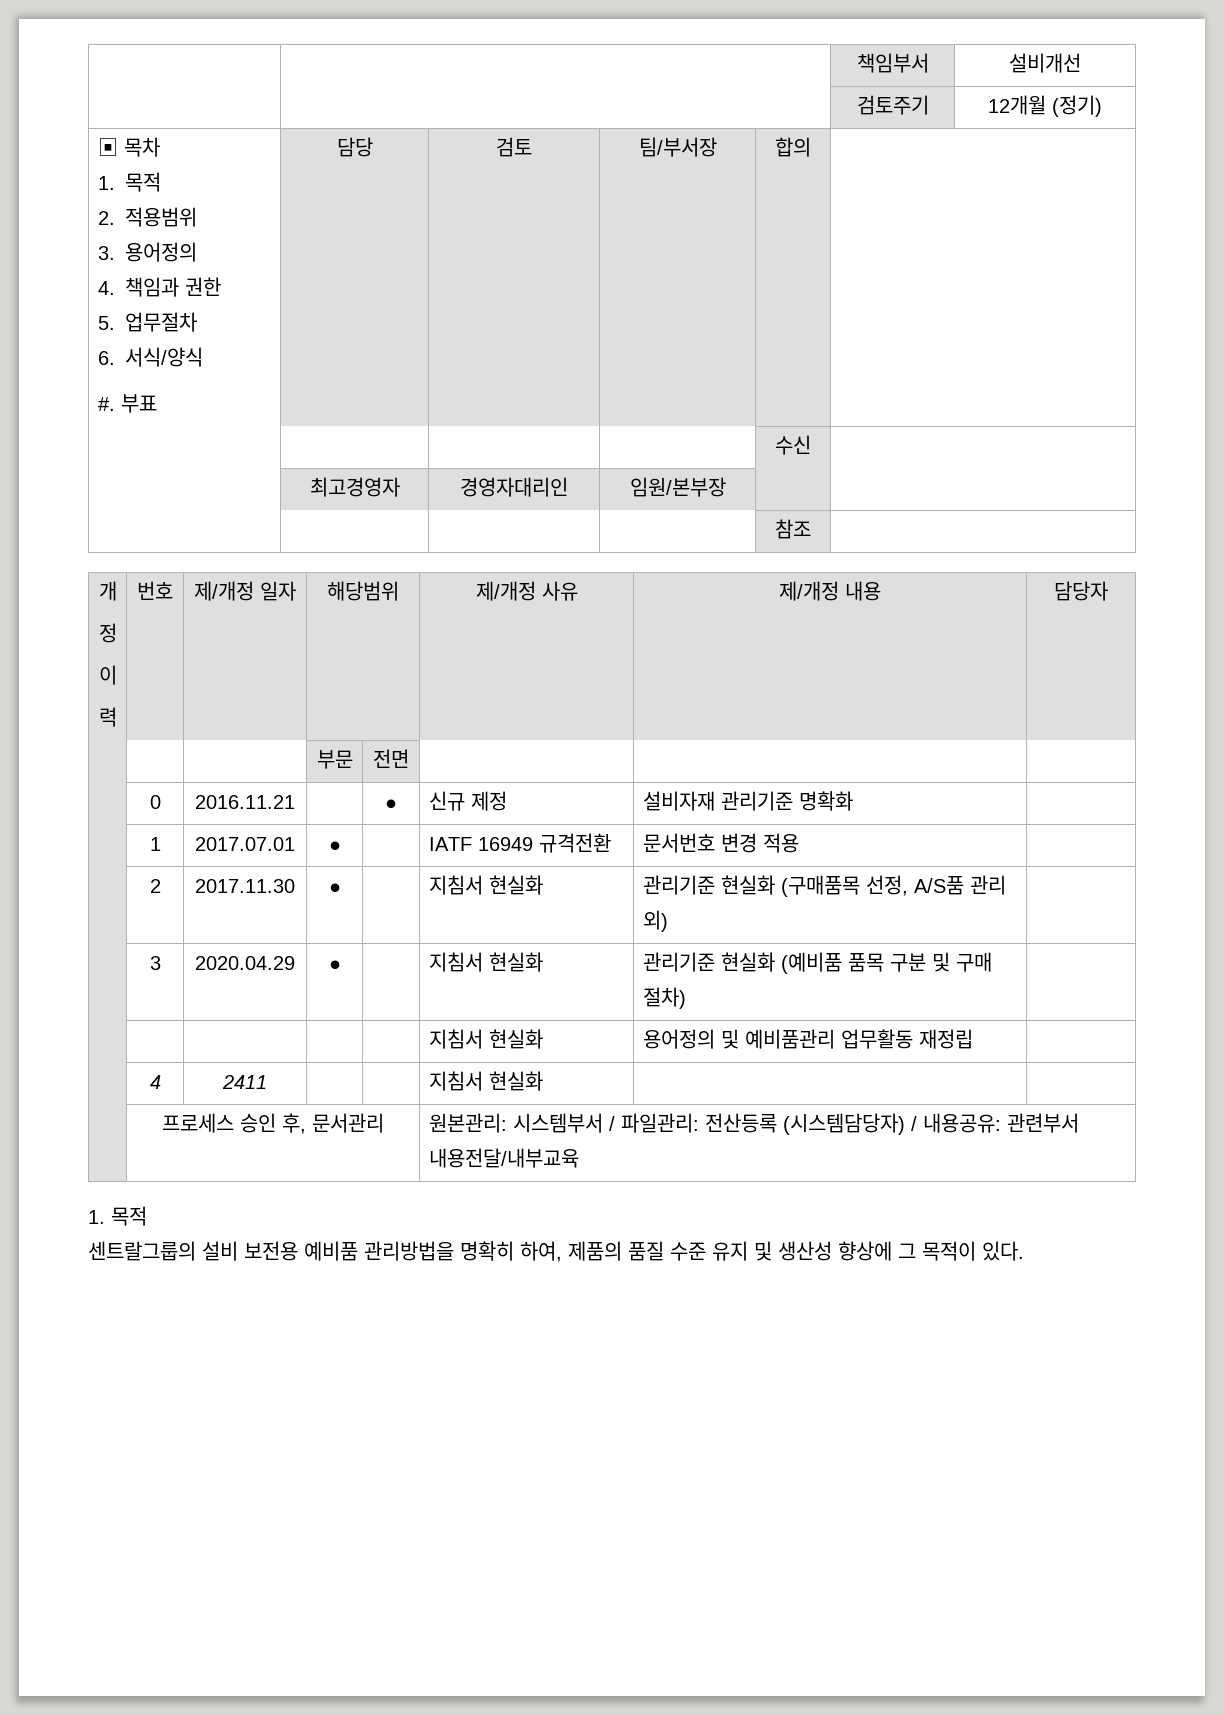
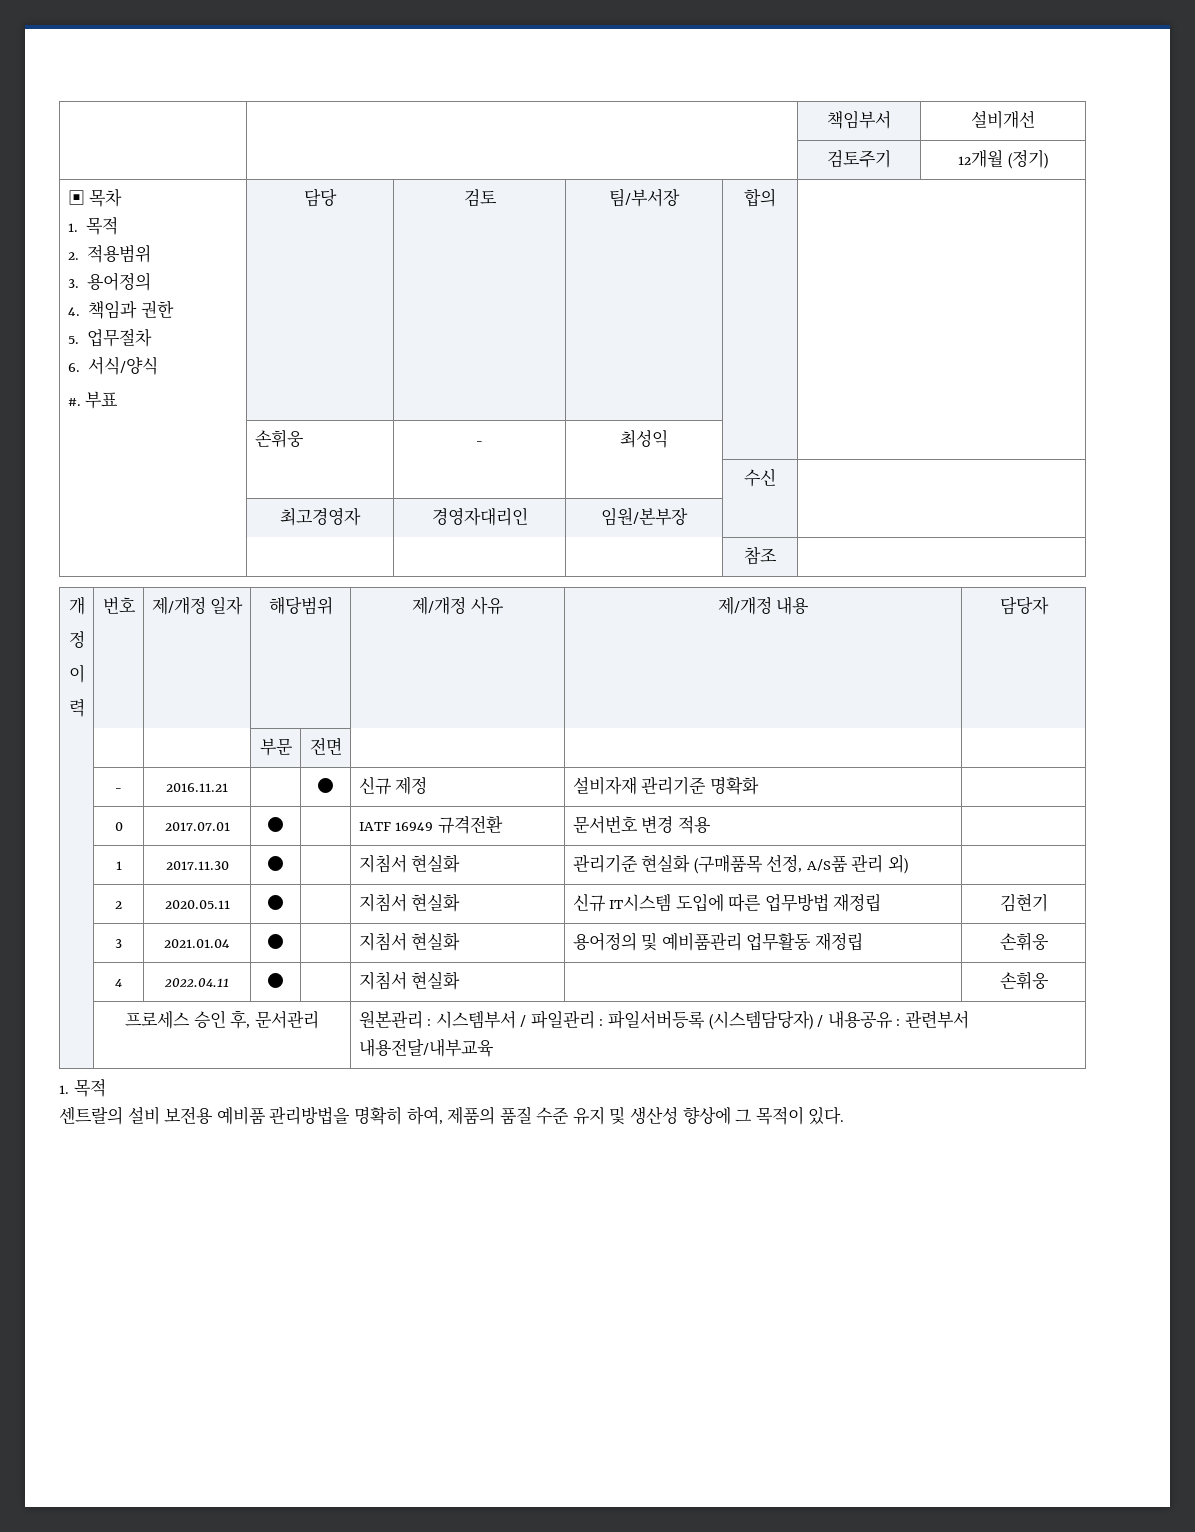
+ | 손휘웅 | - | 최성익 | |
- | 0 | 2016.11.21 | | ● | 신규 제정 | 설비자재 관리기준 명확화 |
+ | - | 2016.11.21 | | ● | 신규 제정 | 설비자재 관리기준 명확화 |
- | 1 | 2017.07.01 | ● | | IATF 16949 규격전환 | 문서번호 변경 적용 |
+ | 0 | 2017.07.01 | ● | | IATF 16949 규격전환 | 문서번호 변경 적용 |
- | 2 | 2017.11.30 | ● | | 지침서 현실화 | 관리기준 현실화 (구매품목 선정, A/S품 관리 외) |
+ | 1 | 2017.11.30 | ● | | 지침서 현실화 | 관리기준 현실화 (구매품목 선정, A/S품 관리 외) |
- | 3 | 2020.04.29 | ● | | 지침서 현실화 | 관리기준 현실화 (예비품 품목 구분 및 구매 절차) |
- | | | | | 지침서 현실화 | 용어정의 및 예비품관리 업무활동 재정립 |
+ | 2 | 2020.05.11 | ● | | 지침서 현실화 | 신규 IT시스템 도입에 따른 업무방법 재정립 | 김현기
+ | 3 | 2021.01.04 | ● | | 지침서 현실화 | 용어정의 및 예비품관리 업무활동 재정립 | 손휘웅
- | 4 | 2411 | | | 지침서 현실화 | |
+ | 4 | 2022.04.11 | ● | | 지침서 현실화 | | 손휘웅
- | 프로세스 승인 후, 문서관리 | 원본관리: 시스템부서 / 파일관리: 전산등록 (시스템담당자) / 내용공유: 관련부서 내용전달/내부교육
+ | 프로세스 승인 후, 문서관리 | 원본관리 : 시스템부서 / 파일관리 : 파일서버등록 (시스템담당자) / 내용공유 : 관련부서 내용전달/내부교육
- 센트랄그룹의 설비 보전용 예비품 관리방법을 명확히 하여, 제품의 품질 수준 유지 및 생산성 향상에 그 목적이 있다.
+ 센트랄의 설비 보전용 예비품 관리방법을 명확히 하여, 제품의 품질 수준 유지 및 생산성 향상에 그 목적이 있다.

